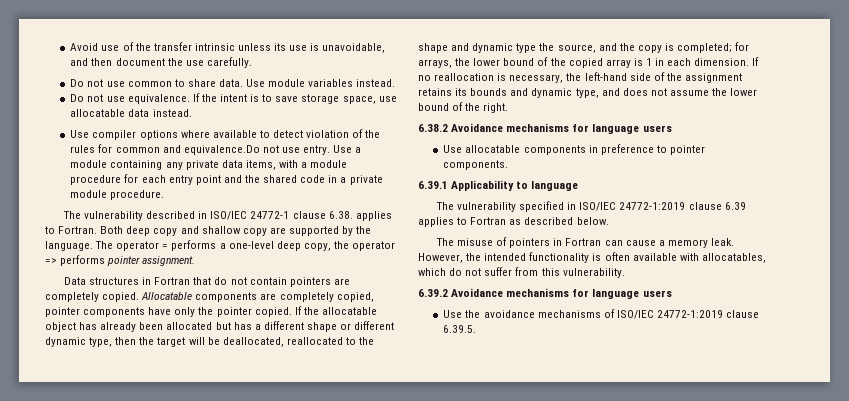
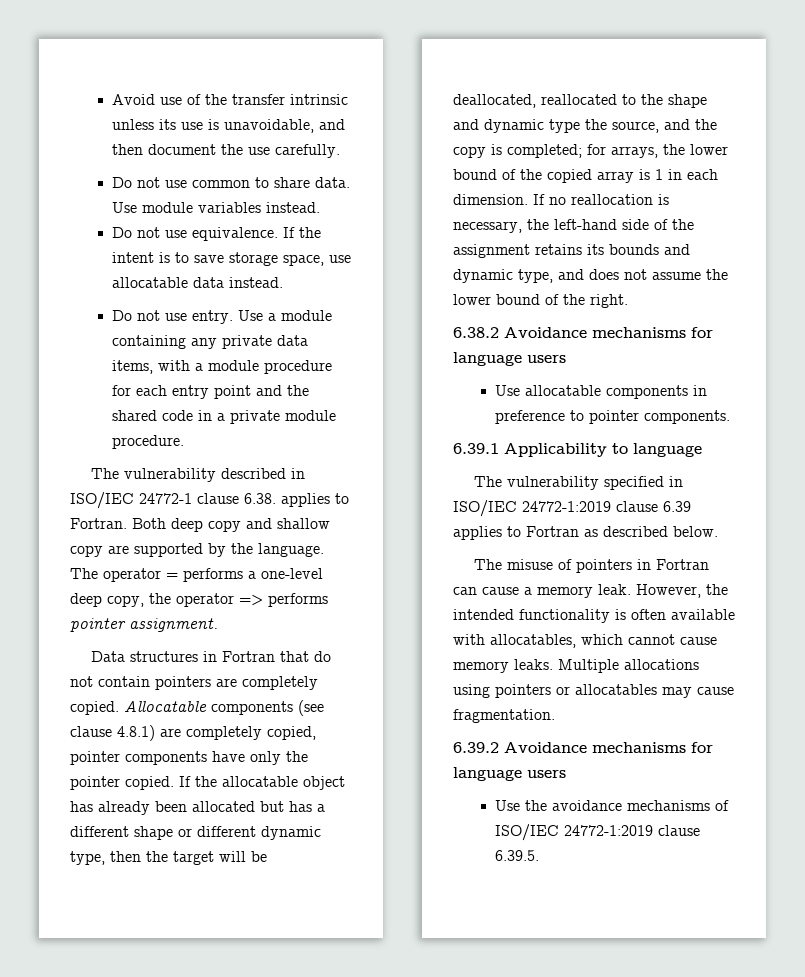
- Use compiler options where available to detect violation of the rules for common and equivalence.Do not use entry.
+ Do not use entry.
- Allocatable components are completely copied, pointer components have only the pointer copied.
+ Allocatable components (see clause 4.8.1) are completely copied, pointer components have only the pointer copied.
- However, the intended functionality is often available with allocatables, which do not suffer from this vulnerability.
+ However, the intended functionality is often available with allocatables, which cannot cause memory leaks. Multiple allocations using pointers or allocatables may cause fragmentation.

